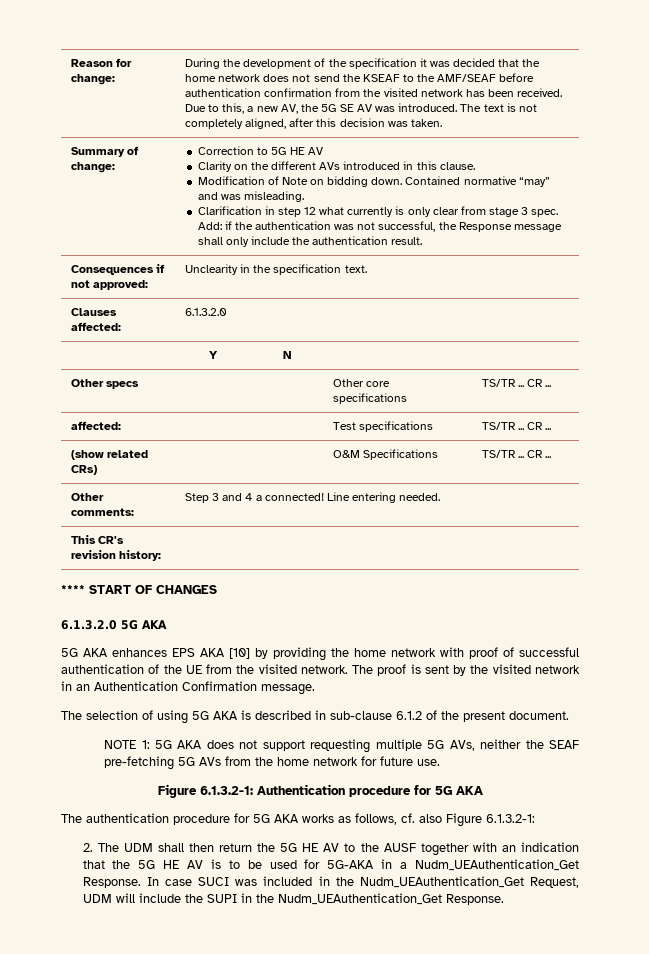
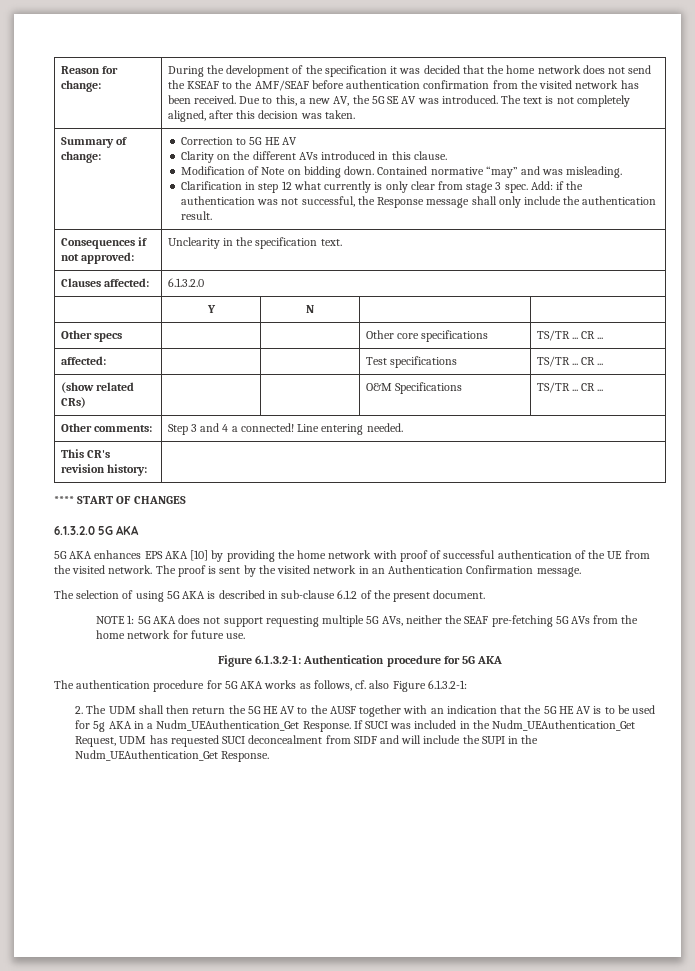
- 2. The UDM shall then return the 5G HE AV to the AUSF together with an indication that the 5G HE AV is to be used for 5G-AKA in a Nudm_UEAuthentication_Get Response.
+ 2. The UDM shall then return the 5G HE AV to the AUSF together with an indication that the 5G HE AV is to be used for 5g AKA in a Nudm_UEAuthentication_Get Response.
- In case SUCI was included in the Nudm_UEAuthentication_Get Request, UDM will include the SUPI in the Nudm_UEAuthentication_Get Response.
+ If SUCI was included in the Nudm_UEAuthentication_Get Request, UDM has requested SUCI deconcealment from SIDF and will include the SUPI in the Nudm_UEAuthentication_Get Response.

